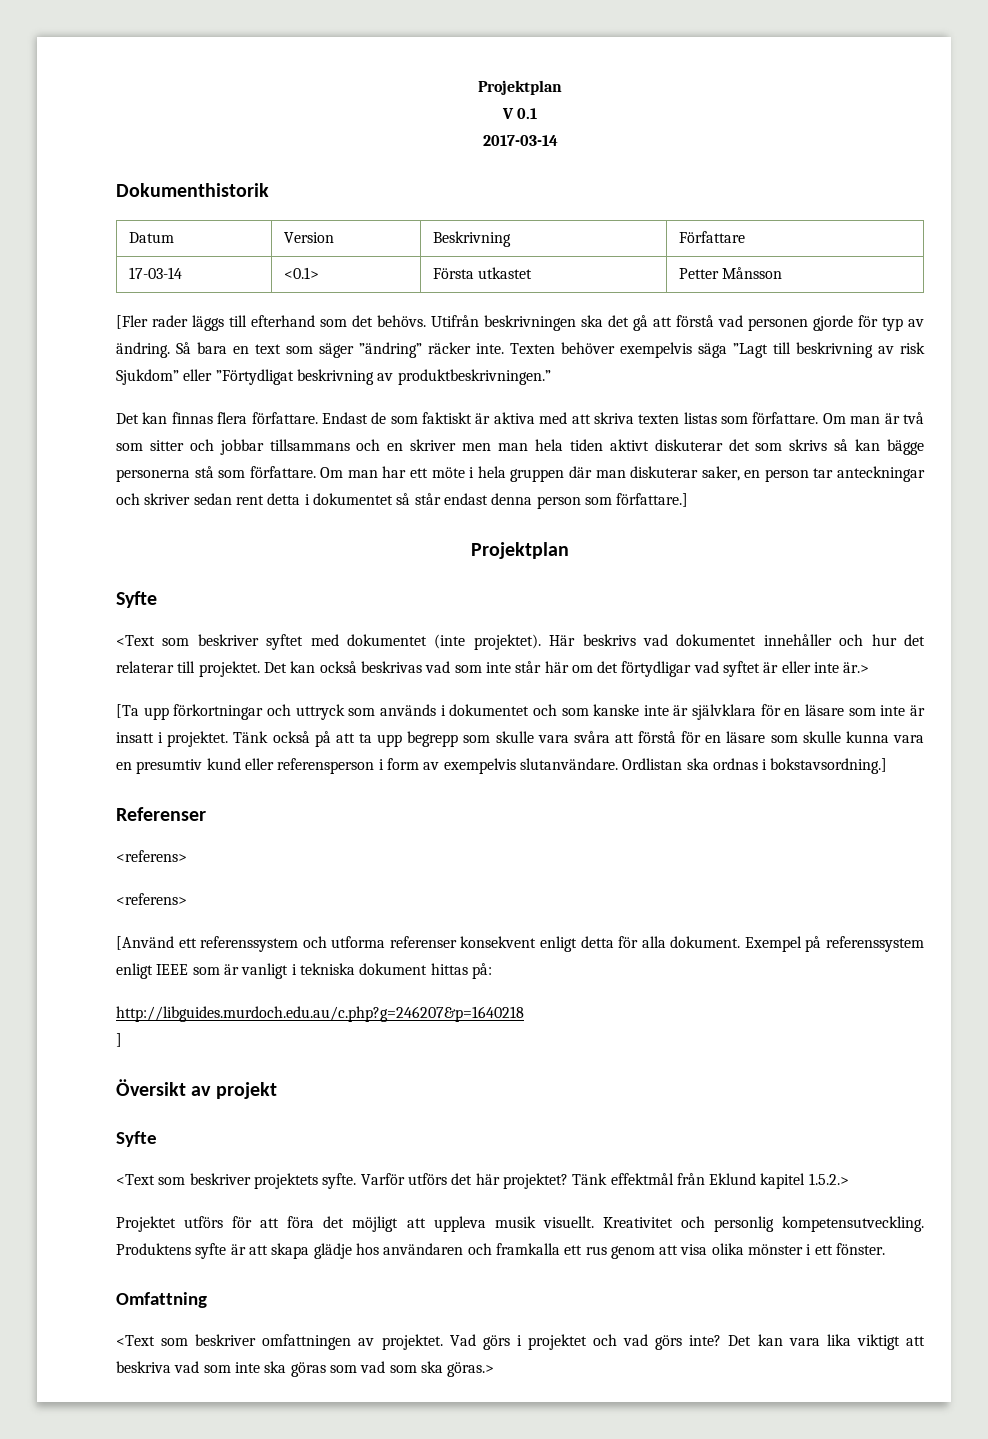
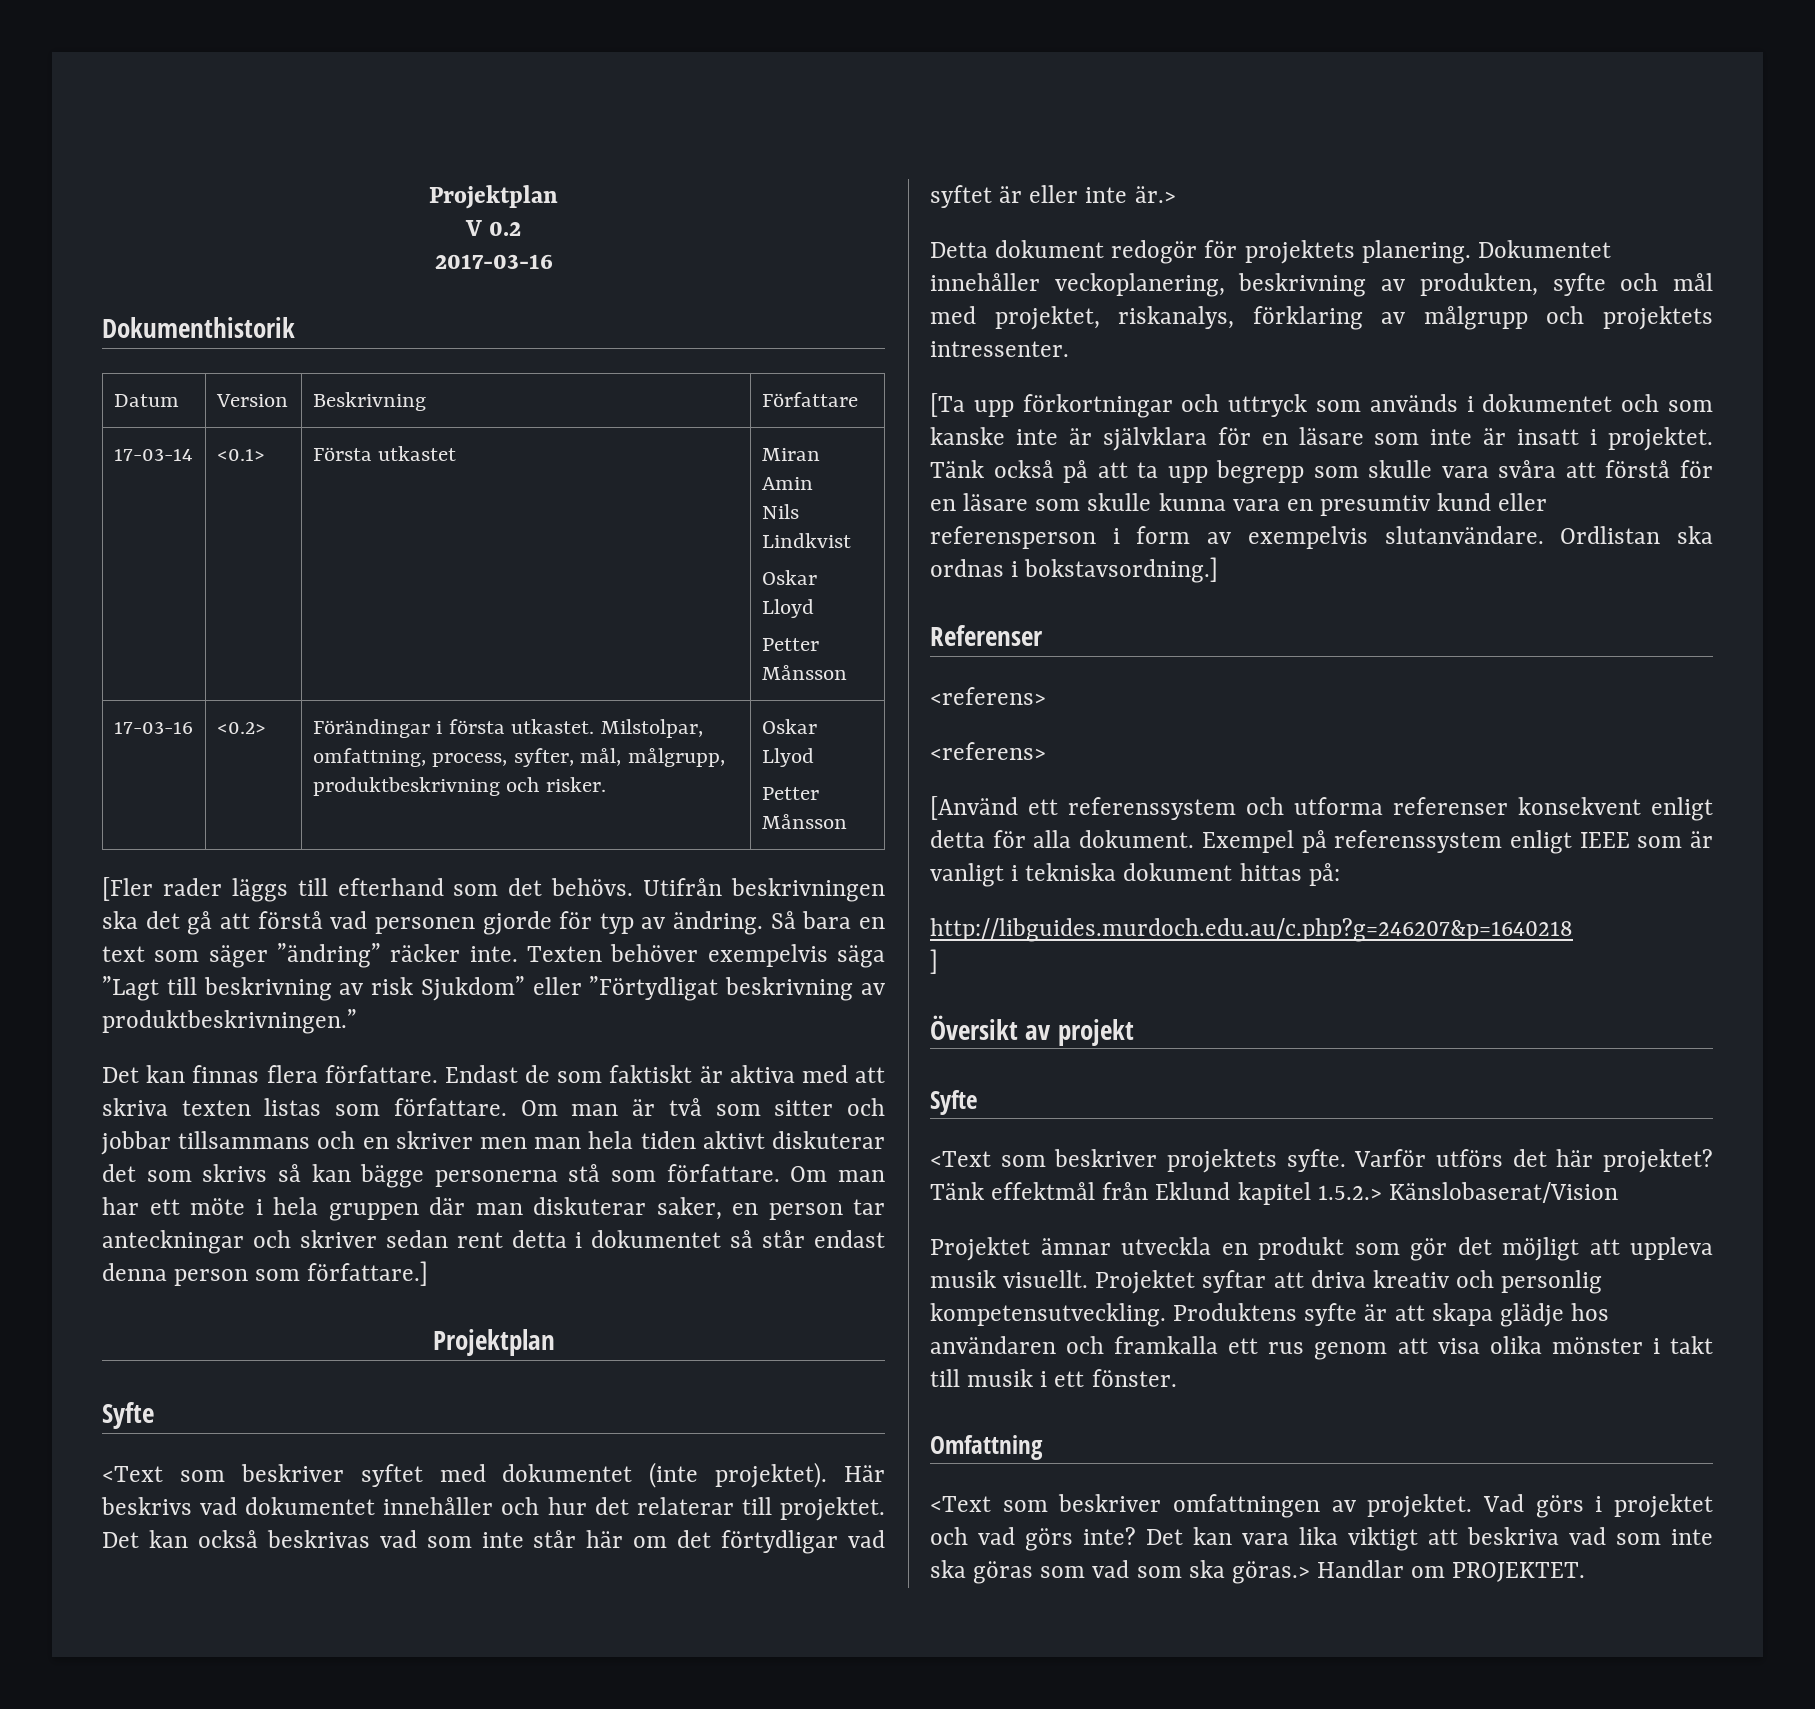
- V 0.1
- 2017-03-14
+ V 0.2
+ 2017-03-16
- 17-03-14 | <0.1> | Första utkastet | Petter Månsson
+ 17-03-14 | <0.1> | Första utkastet | Miran Amin
+ Nils Lindkvist
+ Oskar Lloyd
+ Petter Månsson
+ 17-03-16 | <0.2> | Förändingar i första utkastet. Milstolpar, omfattning, process, syfter, mål, målgrupp, produktbeskrivning och risker. | Oskar Llyod
+ Petter Månsson
+ Detta dokument redogör för projektets planering. Dokumentet innehåller veckoplanering, beskrivning av produkten, syfte och mål med projektet, riskanalys, förklaring av målgrupp och projektets intressenter.
- Tänk effektmål från Eklund kapitel 1.5.2.>
- Projektet utförs för att föra det möjligt att uppleva musik visuellt.
+ Tänk effektmål från Eklund kapitel 1.5.2.> Känslobaserat/Vision
+ Projektet ämnar utveckla en produkt som gör det möjligt att uppleva musik visuellt.
- Kreativitet och personlig kompetensutveckling.
+ Projektet syftar att driva kreativ och personlig kompetensutveckling.
- Produktens syfte är att skapa glädje hos användaren och framkalla ett rus genom att visa olika mönster i ett fönster.
+ Produktens syfte är att skapa glädje hos användaren och framkalla ett rus genom att visa olika mönster i takt till musik i ett fönster.
- Det kan vara lika viktigt att beskriva vad som inte ska göras som vad som ska göras.>
+ Det kan vara lika viktigt att beskriva vad som inte ska göras som vad som ska göras.> Handlar om PROJEKTET.

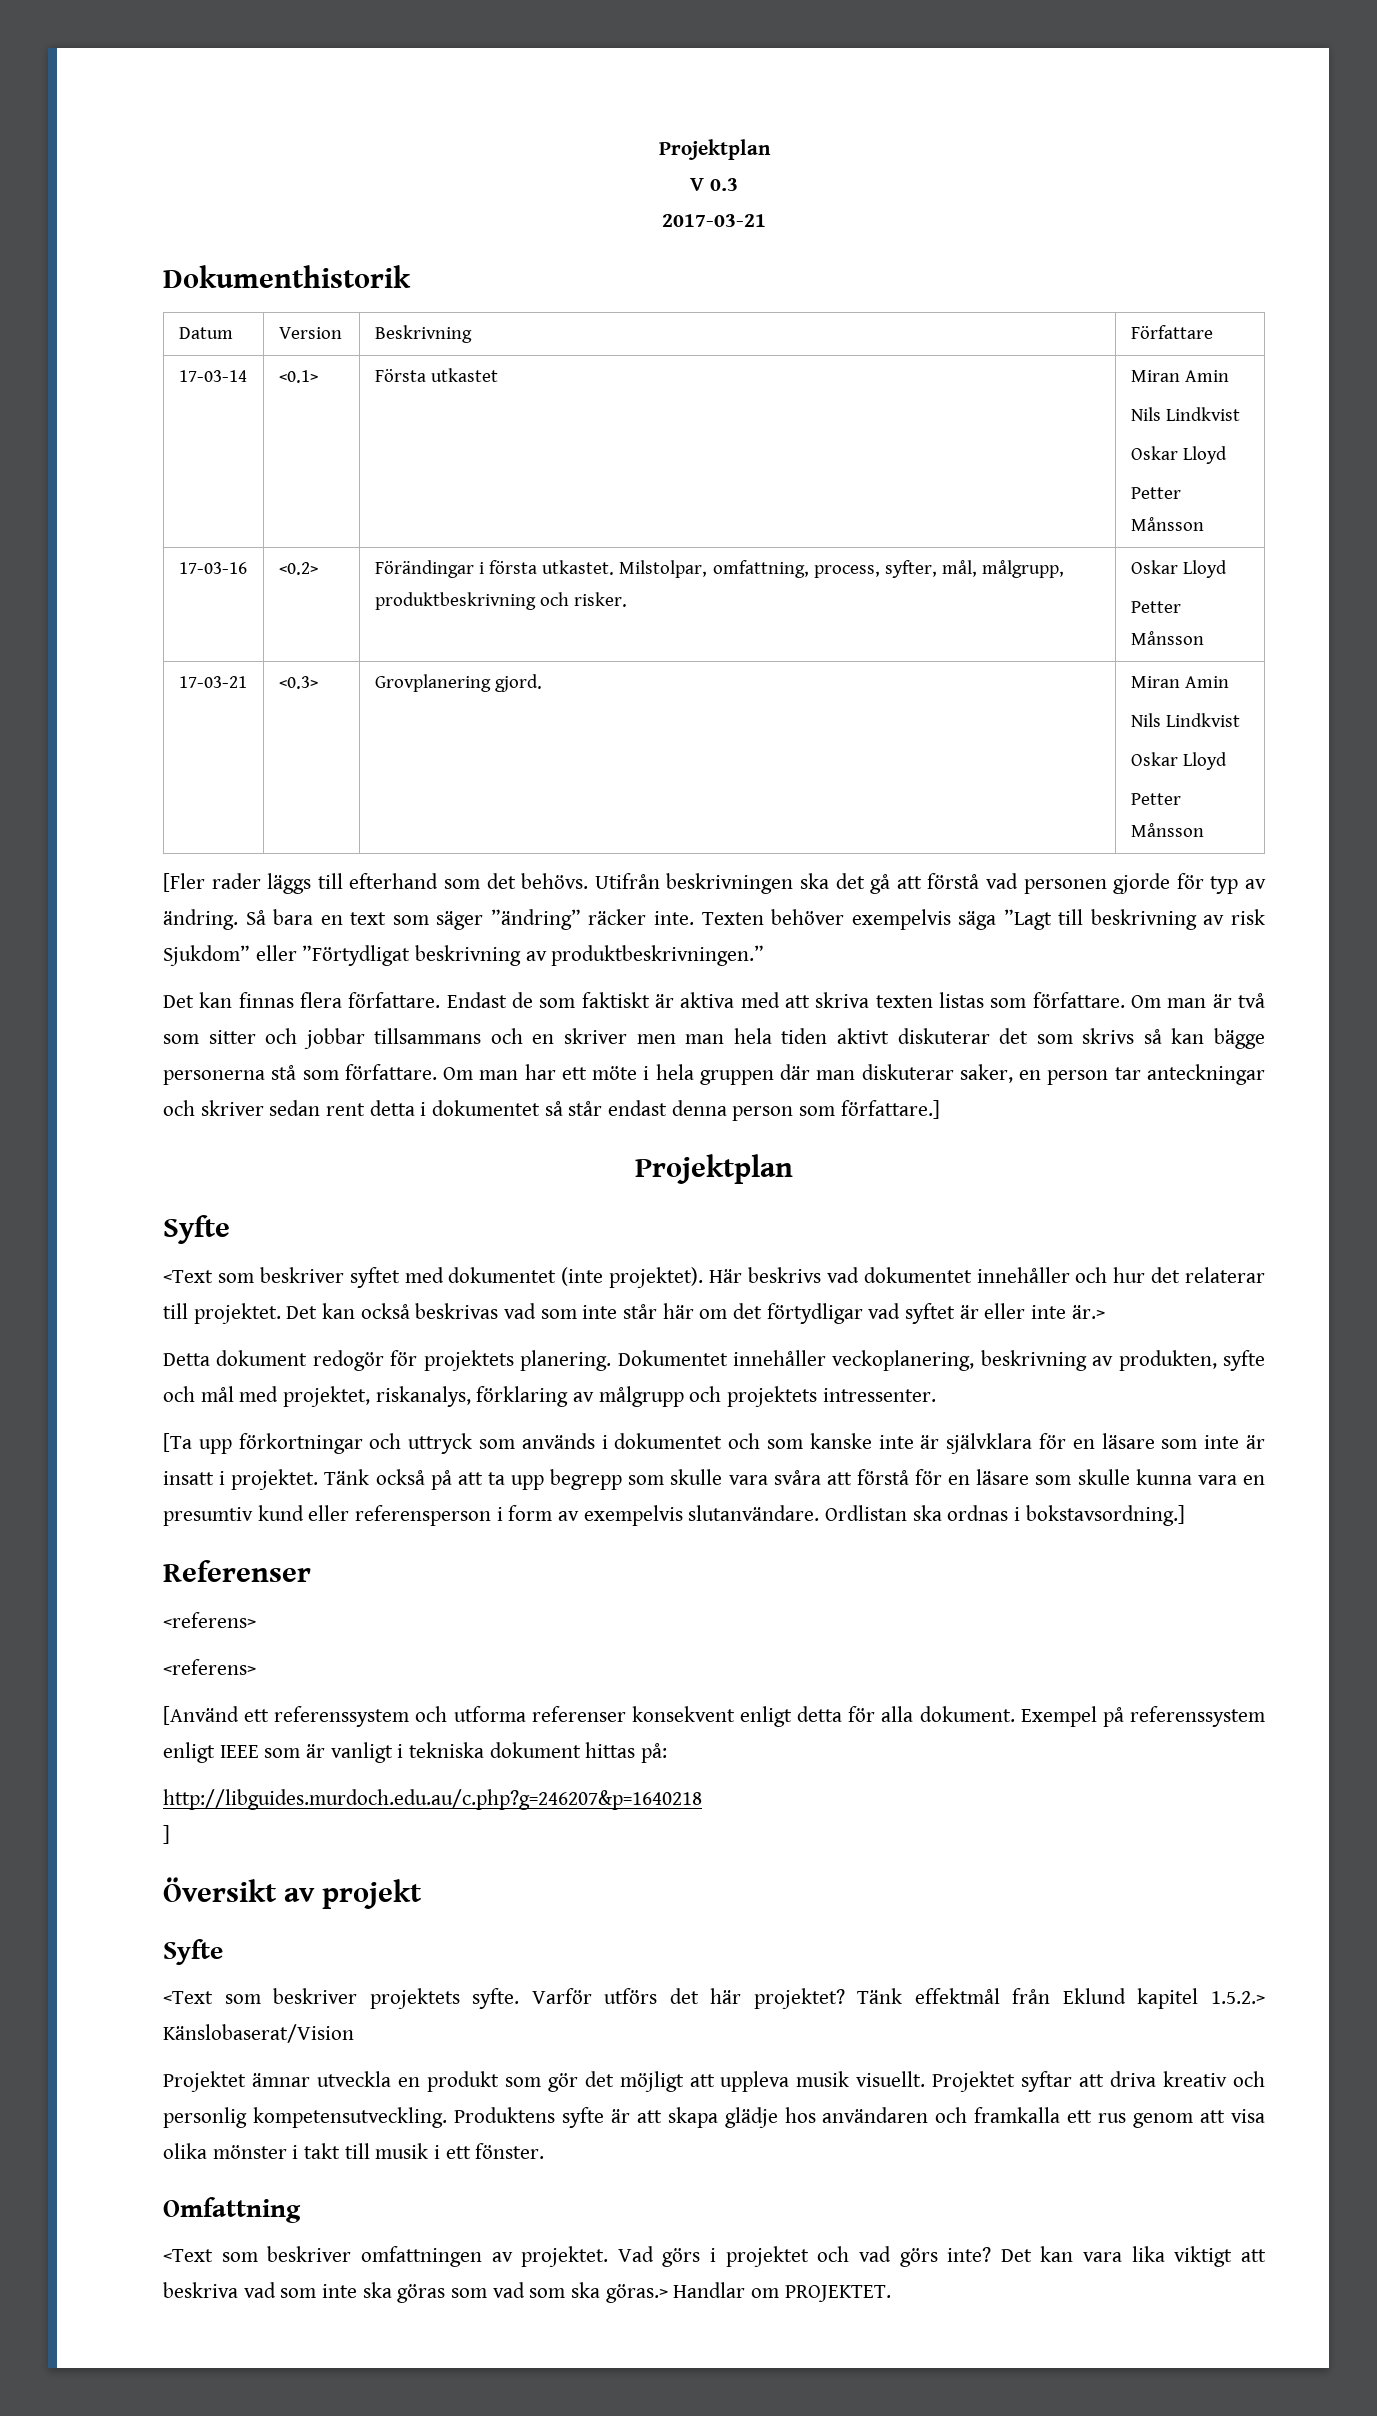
- V 0.2
- 2017-03-16
+ V 0.3
+ 2017-03-21
- 17-03-16 | <0.2> | Förändingar i första utkastet. Milstolpar, omfattning, process, syfter, mål, målgrupp, produktbeskrivning och risker. | Oskar Llyod
+ 17-03-16 | <0.2> | Förändingar i första utkastet. Milstolpar, omfattning, process, syfter, mål, målgrupp, produktbeskrivning och risker. | Oskar Lloyd
+ Petter Månsson
+ 17-03-21 | <0.3> | Grovplanering gjord. | Miran Amin
+ Nils Lindkvist
+ Oskar Lloyd

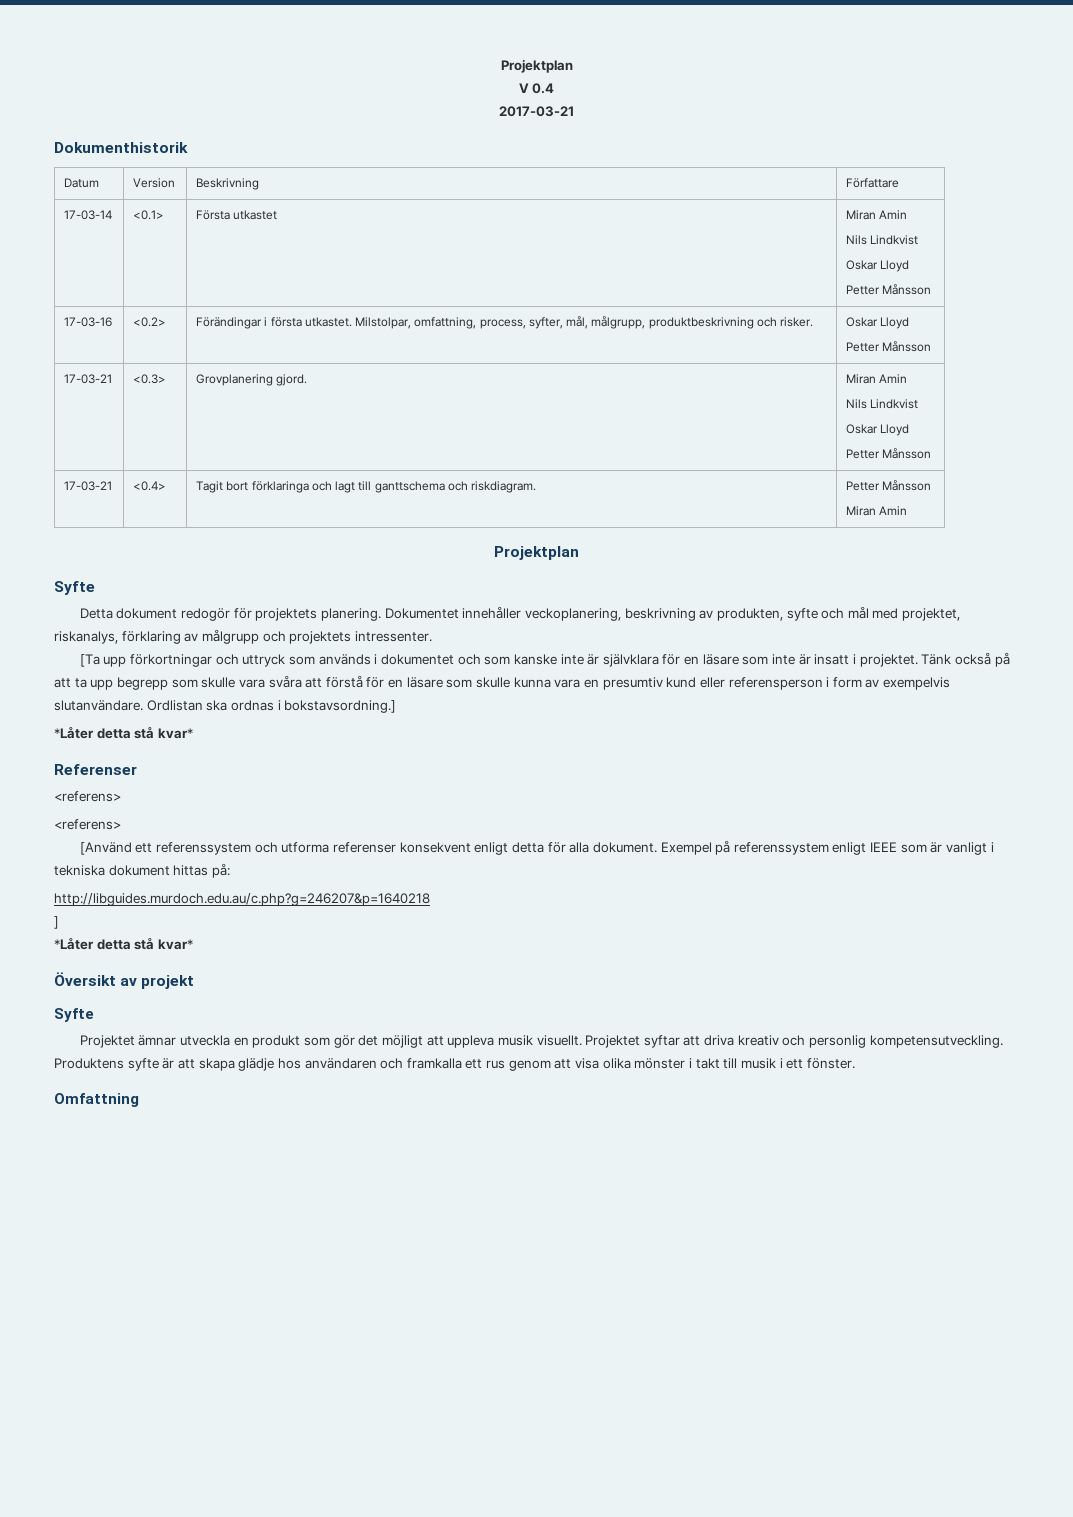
- V 0.3
+ V 0.4
- [Fler rader läggs till efterhand som det behövs. Utifrån beskrivningen ska det gå att förstå vad personen gjorde för typ av ändring. Så bara en text som säger ”ändring” räcker inte. Texten behöver exempelvis säga ”Lagt till beskrivning av risk Sjukdom” eller ”Förtydligat beskrivning av produktbeskrivningen.”
- Det kan finnas flera författare. Endast de som faktiskt är aktiva med att skriva texten listas som författare. Om man är två som sitter och jobbar tillsammans och en skriver men man hela tiden aktivt diskuterar det som skrivs så kan bägge personerna stå som författare. Om man har ett möte i hela gruppen där man diskuterar saker, en person tar anteckningar och skriver sedan rent detta i dokumentet så står endast denna person som författare.]
+ 17-03-21 | <0.4> | Tagit bort förklaringa och lagt till ganttschema och riskdiagram. | Petter Månsson
+ Miran Amin
  Projektplan
  Syfte
- <Text som beskriver syftet med dokumentet (inte projektet). Här beskrivs vad dokumentet innehåller och hur det relaterar till projektet. Det kan också beskrivas vad som inte står här om det förtydligar vad syftet är eller inte är.>
  Ordlistan ska ordnas i bokstavsordning.]
+ *Låter detta stå kvar*
  ]
+ *Låter detta stå kvar*
- <Text som beskriver projektets syfte. Varför utförs det här projektet? Tänk effektmål från Eklund kapitel 1.5.2.> Känslobaserat/Vision
- <Text som beskriver omfattningen av projektet. Vad görs i projektet och vad görs inte? Det kan vara lika viktigt att beskriva vad som inte ska göras som vad som ska göras.> Handlar om PROJEKTET.

